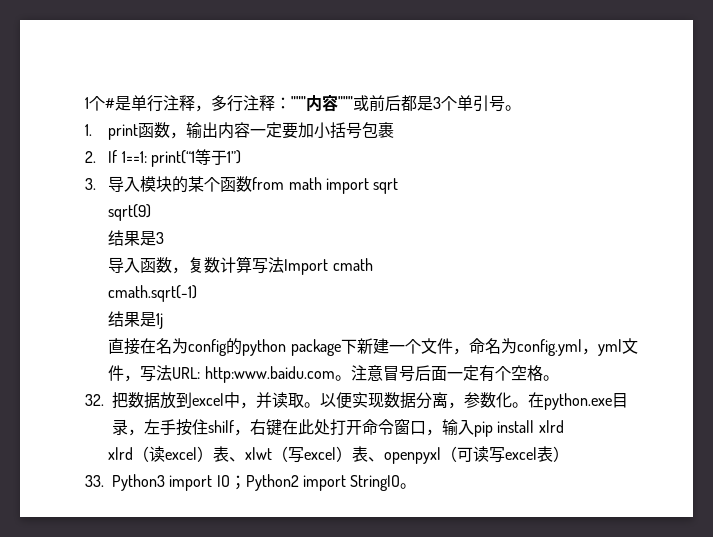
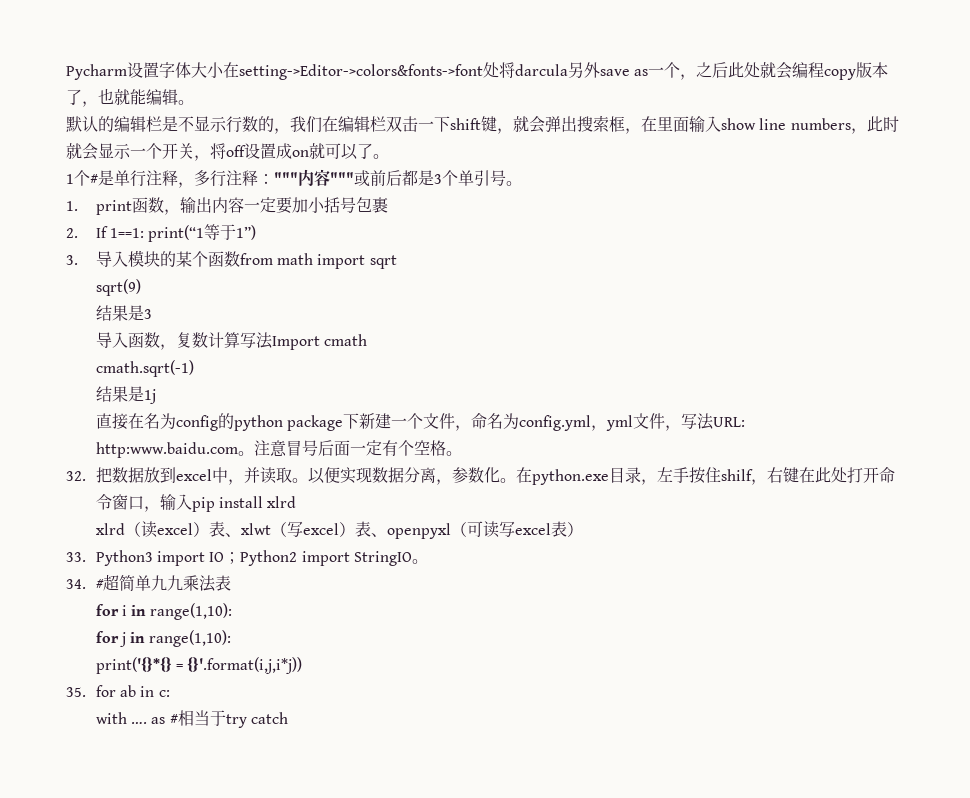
+ Pycharm设置字体大小在setting->Editor->colors&fonts->font处将darcula另外save as一个，之后此处就会编程copy版本了，也就能编辑。
+ 默认的编辑栏是不显示行数的，我们在编辑栏双击一下shift键，就会弹出搜索框，在里面输入show line numbers，此时就会显示一个开关，将off设置成on就可以了。
+ 34. #超简单九九乘法表
+ for i in range(1,10):
+ for j in range(1,10):
+ print('{}*{} = {}'.format(i,j,i*j))
+ 35. for ab in c:
+ with …. as #相当于try catch

